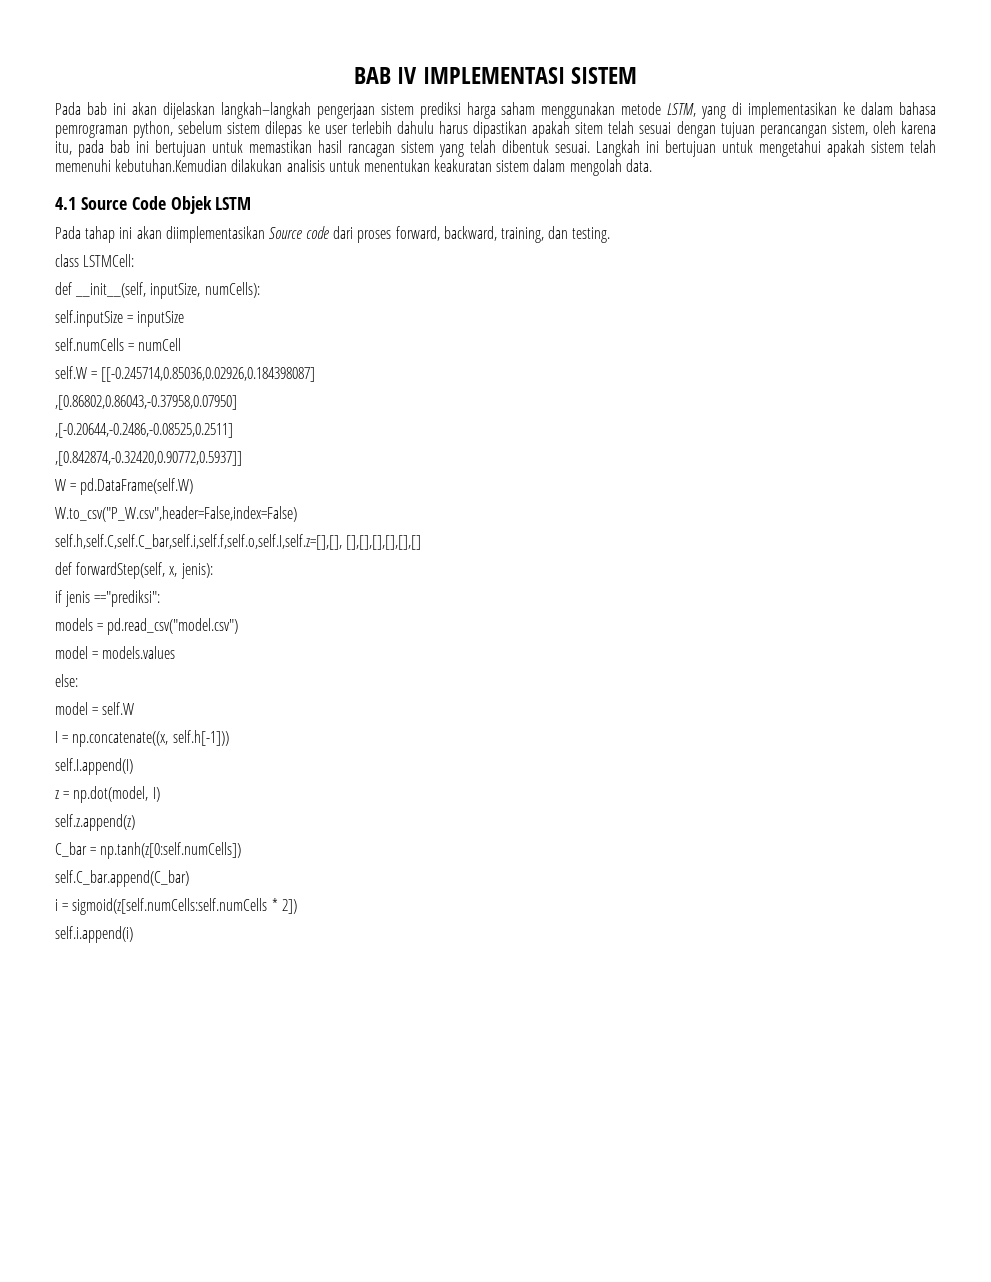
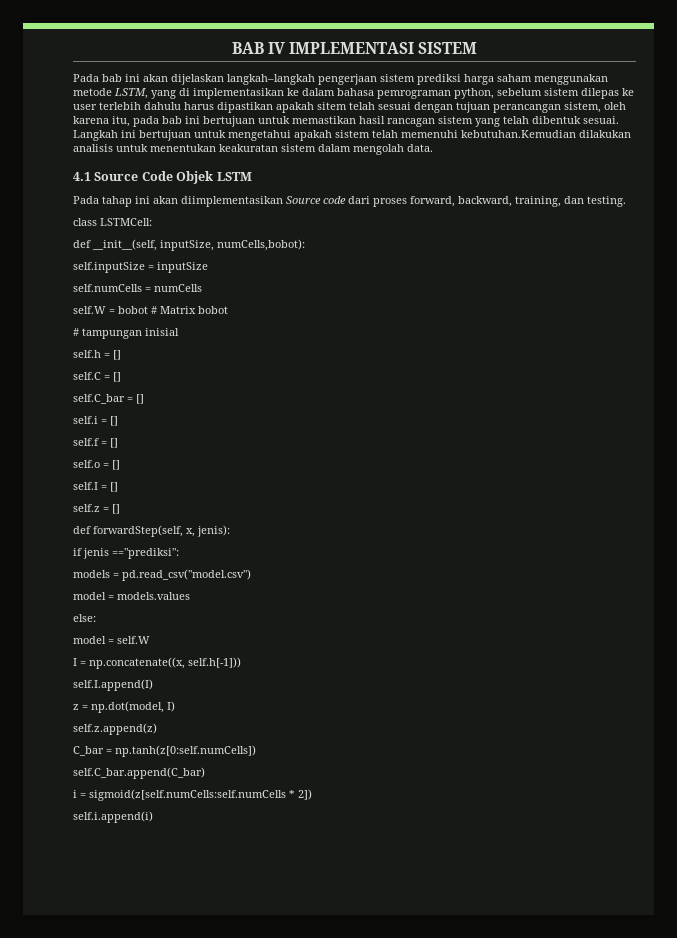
- def __init__(self, inputSize, numCells):
+ def __init__(self, inputSize, numCells,bobot):
- self.numCells = numCell
+ self.numCells = numCells
- self.W = [[-0.245714,0.85036,0.02926,0.184398087]
- ,[0.86802,0.86043,-0.37958,0.07950]
- ,[-0.20644,-0.2486,-0.08525,0.2511]
- ,[0.842874,-0.32420,0.90772,0.5937]]
- W = pd.DataFrame(self.W)
- W.to_csv("P_W.csv",header=False,index=False)
- self.h,self.C,self.C_bar,self.i,self.f,self.o,self.I,self.z=[],[], [],[],[],[],[],[]
+ self.W = bobot # Matrix bobot
+ # tampungan inisial
+ self.h = []
+ self.C = []
+ self.C_bar = []
+ self.i = []
+ self.f = []
+ self.o = []
+ self.I = []
+ self.z = []

